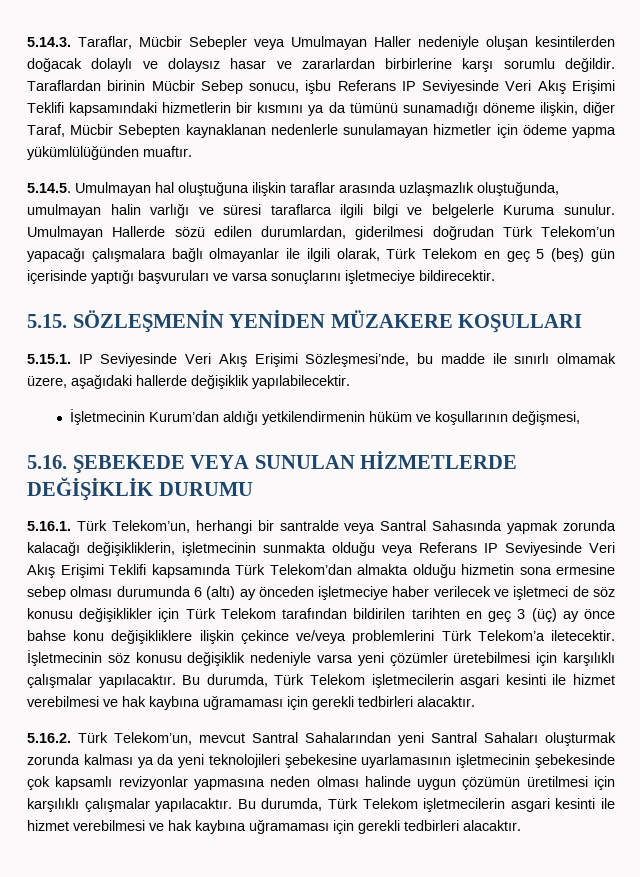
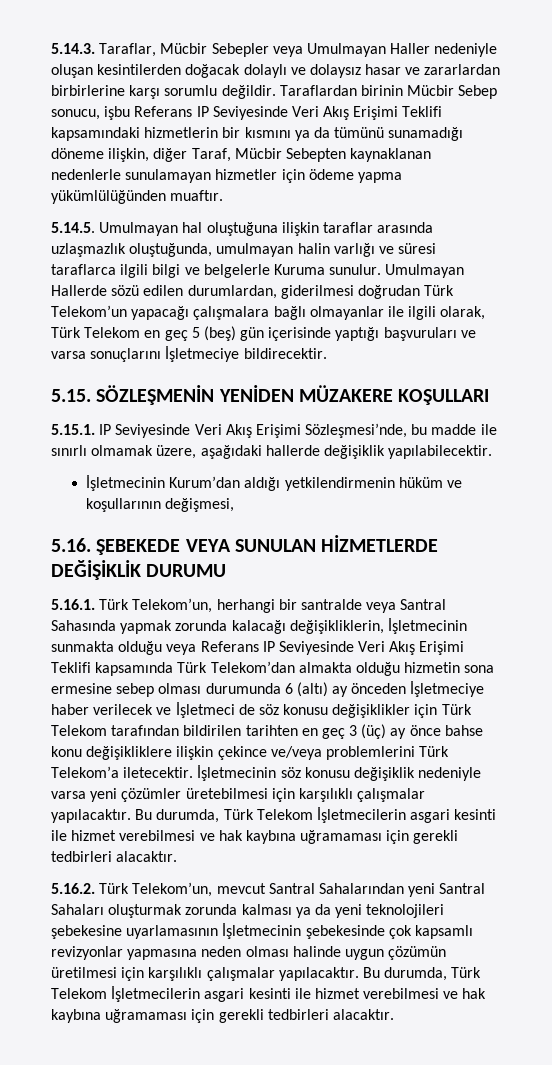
- Umulmayan Hallerde sözü edilen durumlardan, giderilmesi doğrudan Türk Telekom’un yapacağı çalışmalara bağlı olmayanlar ile ilgili olarak, Türk Telekom en geç 5 (beş) gün içerisinde yaptığı başvuruları ve varsa sonuçlarını işletmeciye bildirecektir.
+ Umulmayan Hallerde sözü edilen durumlardan, giderilmesi doğrudan Türk Telekom’un yapacağı çalışmalara bağlı olmayanlar ile ilgili olarak, Türk Telekom en geç 5 (beş) gün içerisinde yaptığı başvuruları ve varsa sonuçlarını İşletmeciye bildirecektir.
- 5.16.1. Türk Telekom’un, herhangi bir santralde veya Santral Sahasında yapmak zorunda kalacağı değişikliklerin, işletmecinin sunmakta olduğu veya Referans IP Seviyesinde Veri Akış Erişimi Teklifi kapsamında Türk Telekom’dan almakta olduğu hizmetin sona ermesine sebep olması durumunda 6 (altı) ay önceden işletmeciye haber verilecek ve işletmeci de söz konusu değişiklikler için Türk Telekom tarafından bildirilen tarihten en geç 3 (üç) ay önce bahse konu değişikliklere ilişkin çekince ve/veya problemlerini Türk Telekom’a iletecektir.
+ 5.16.1. Türk Telekom’un, herhangi bir santralde veya Santral Sahasında yapmak zorunda kalacağı değişikliklerin, İşletmecinin sunmakta olduğu veya Referans IP Seviyesinde Veri Akış Erişimi Teklifi kapsamında Türk Telekom’dan almakta olduğu hizmetin sona ermesine sebep olması durumunda 6 (altı) ay önceden İşletmeciye haber verilecek ve İşletmeci de söz konusu değişiklikler için Türk Telekom tarafından bildirilen tarihten en geç 3 (üç) ay önce bahse konu değişikliklere ilişkin çekince ve/veya problemlerini Türk Telekom’a iletecektir.
- İşletmecinin söz konusu değişiklik nedeniyle varsa yeni çözümler üretebilmesi için karşılıklı çalışmalar yapılacaktır. Bu durumda, Türk Telekom işletmecilerin asgari kesinti ile hizmet verebilmesi ve hak kaybına uğramaması için gerekli tedbirleri alacaktır.
+ İşletmecinin söz konusu değişiklik nedeniyle varsa yeni çözümler üretebilmesi için karşılıklı çalışmalar yapılacaktır. Bu durumda, Türk Telekom İşletmecilerin asgari kesinti ile hizmet verebilmesi ve hak kaybına uğramaması için gerekli tedbirleri alacaktır.
- 5.16.2. Türk Telekom’un, mevcut Santral Sahalarından yeni Santral Sahaları oluşturmak zorunda kalması ya da yeni teknolojileri şebekesine uyarlamasının işletmecinin şebekesinde çok kapsamlı revizyonlar yapmasına neden olması halinde uygun çözümün üretilmesi için karşılıklı çalışmalar yapılacaktır. Bu durumda, Türk Telekom işletmecilerin asgari kesinti ile hizmet verebilmesi ve hak kaybına uğramaması için gerekli tedbirleri alacaktır.
+ 5.16.2. Türk Telekom’un, mevcut Santral Sahalarından yeni Santral Sahaları oluşturmak zorunda kalması ya da yeni teknolojileri şebekesine uyarlamasının İşletmecinin şebekesinde çok kapsamlı revizyonlar yapmasına neden olması halinde uygun çözümün üretilmesi için karşılıklı çalışmalar yapılacaktır. Bu durumda, Türk Telekom İşletmecilerin asgari kesinti ile hizmet verebilmesi ve hak kaybına uğramaması için gerekli tedbirleri alacaktır.

